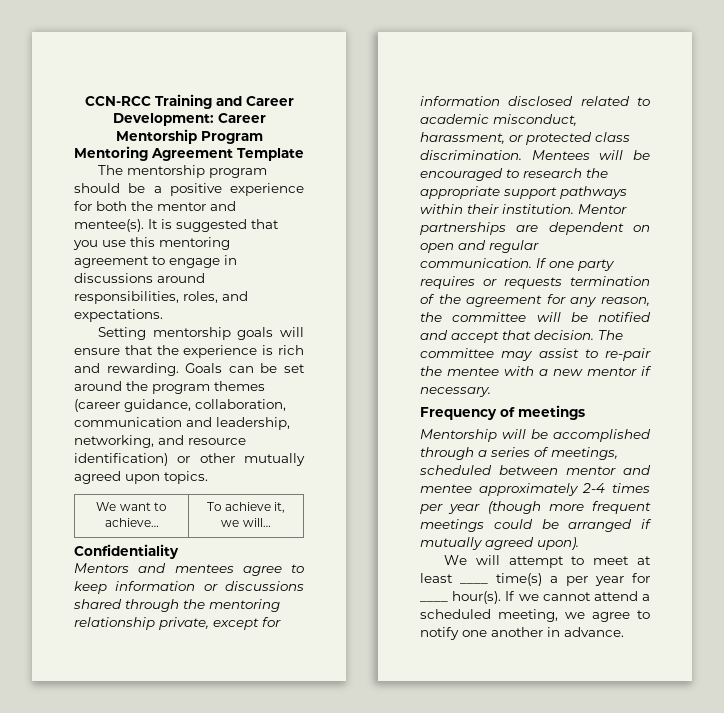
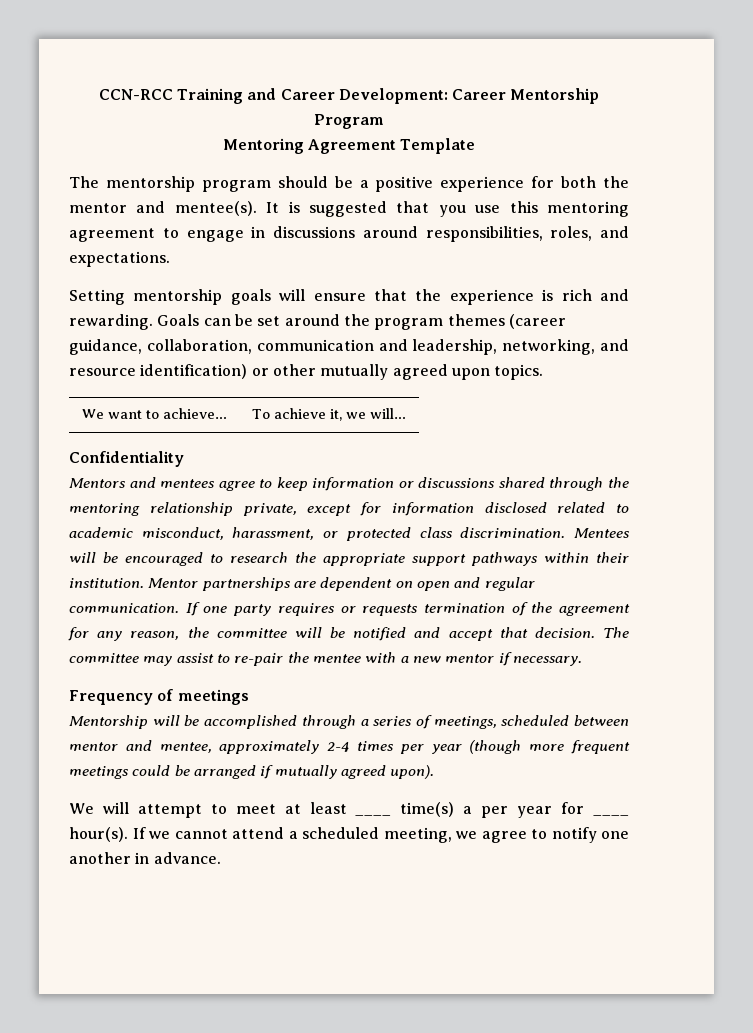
- Mentorship will be accomplished through a series of meetings, scheduled between mentor and mentee approximately 2-4 times per year (though more frequent meetings could be arranged if mutually agreed upon).
+ Mentorship will be accomplished through a series of meetings, scheduled between mentor and mentee, approximately 2-4 times per year (though more frequent meetings could be arranged if mutually agreed upon).

